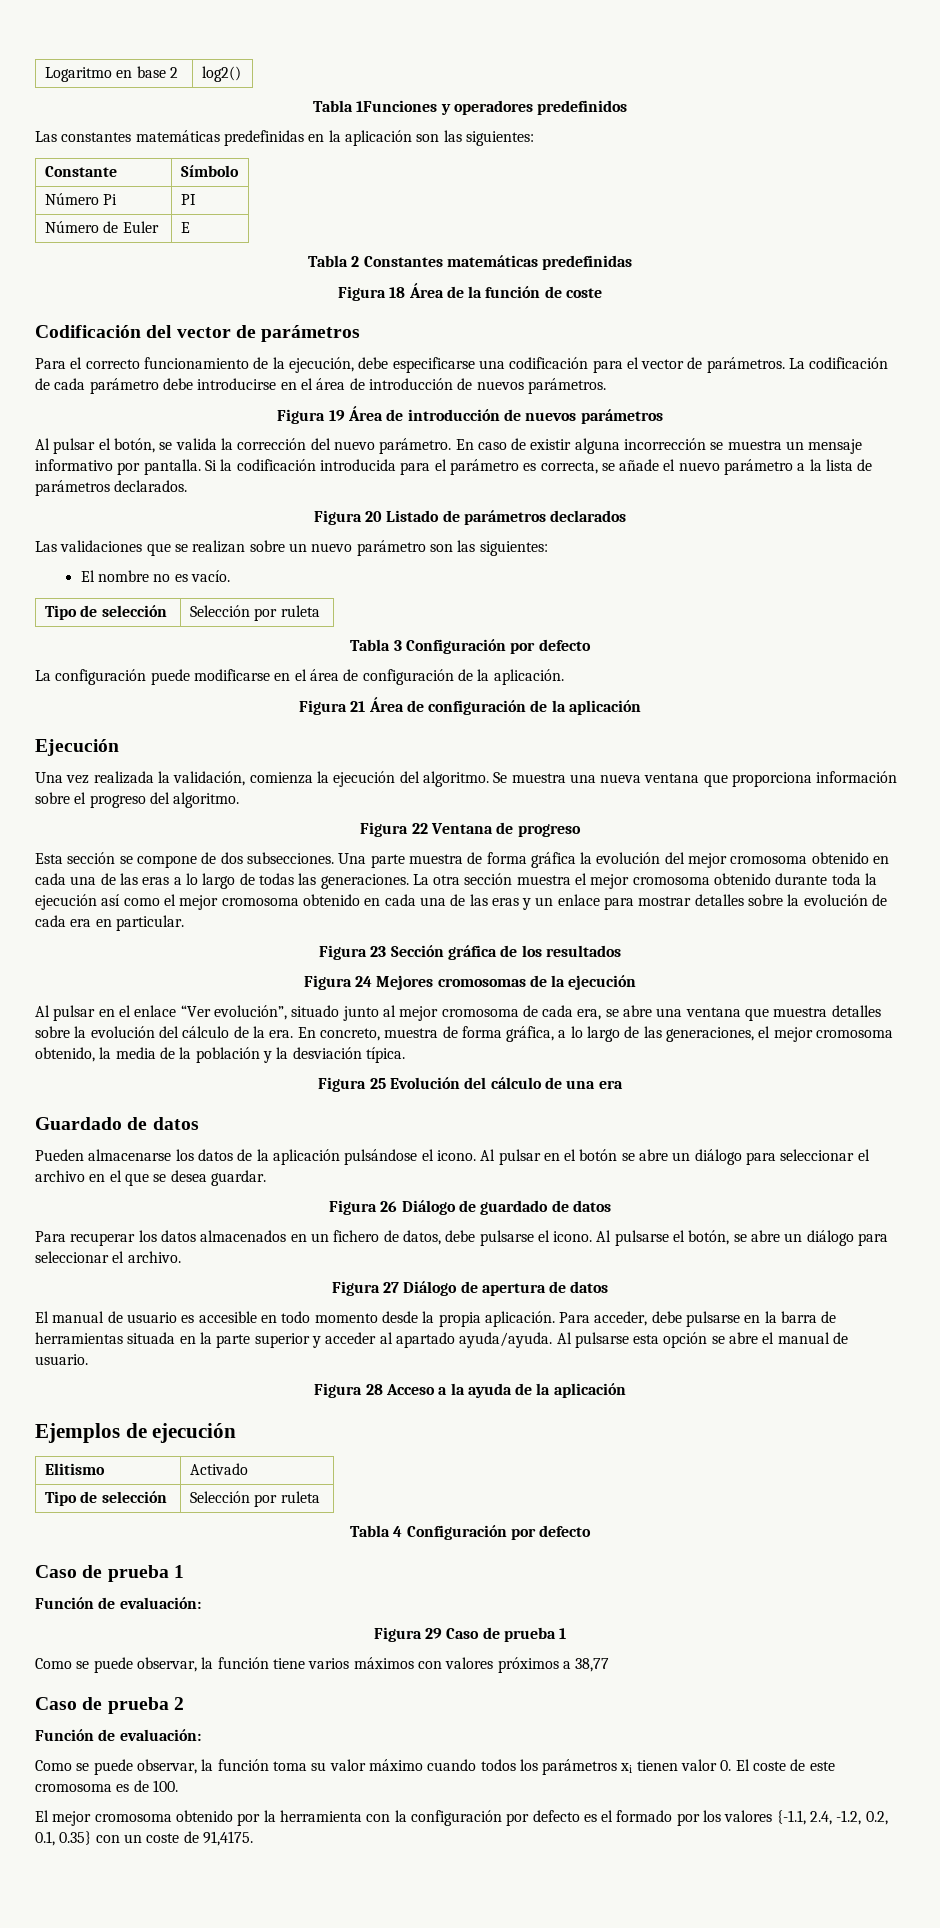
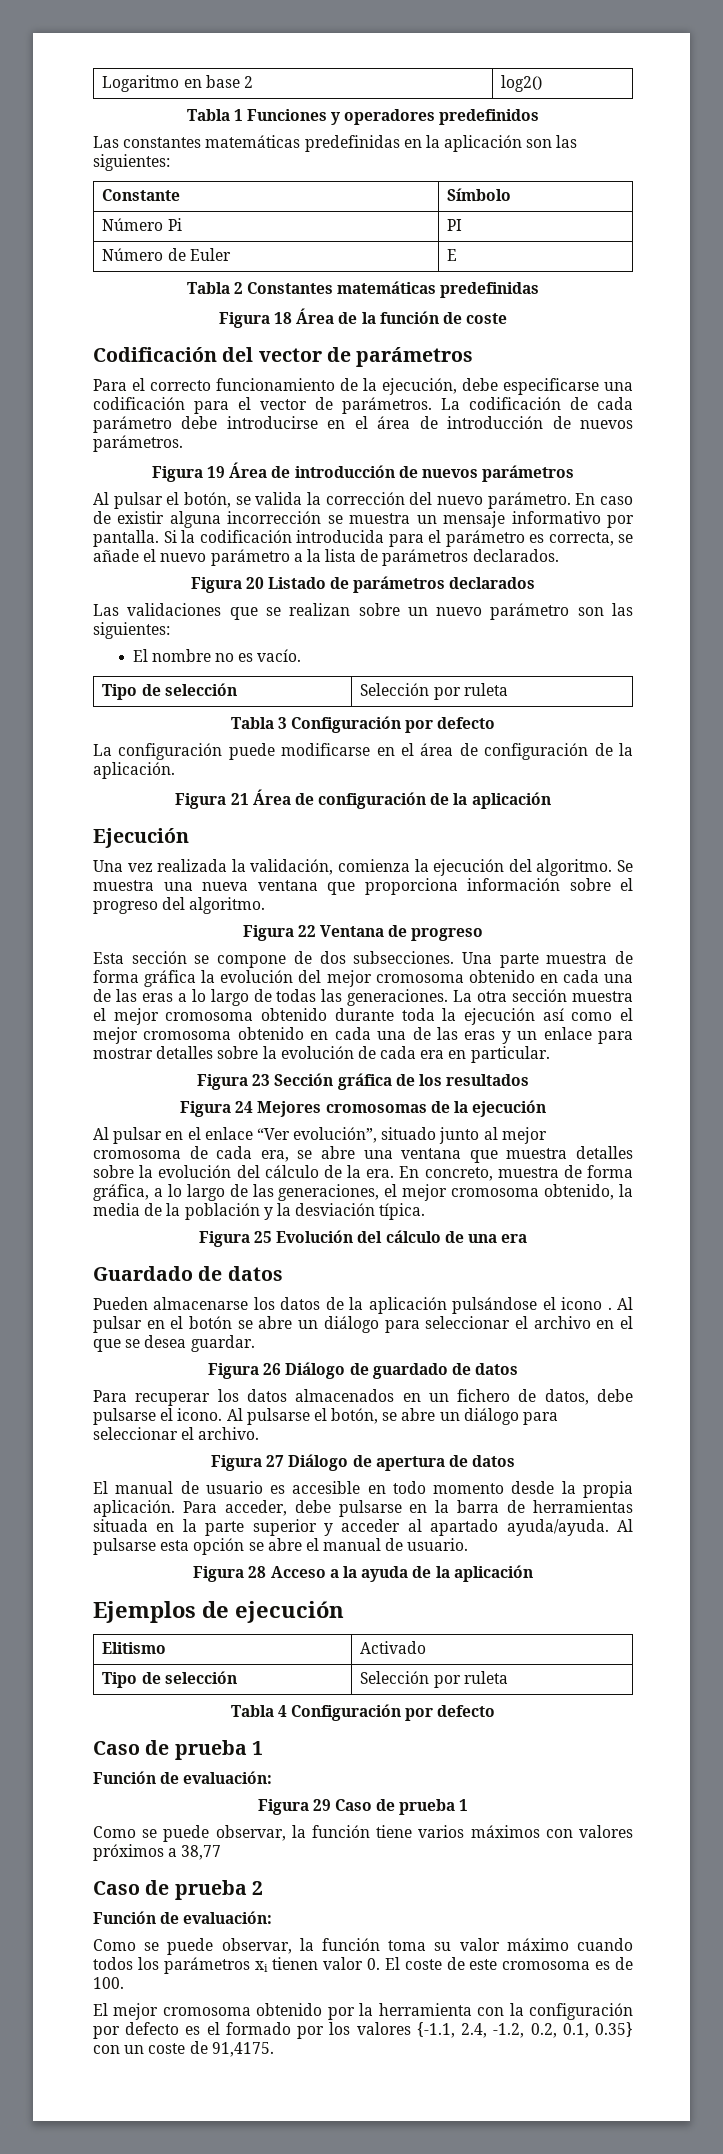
- Tabla 1Funciones y operadores predefinidos
+ Tabla 1 Funciones y operadores predefinidos
- Pueden almacenarse los datos de la aplicación pulsándose el icono.
+ Pueden almacenarse los datos de la aplicación pulsándose el icono .

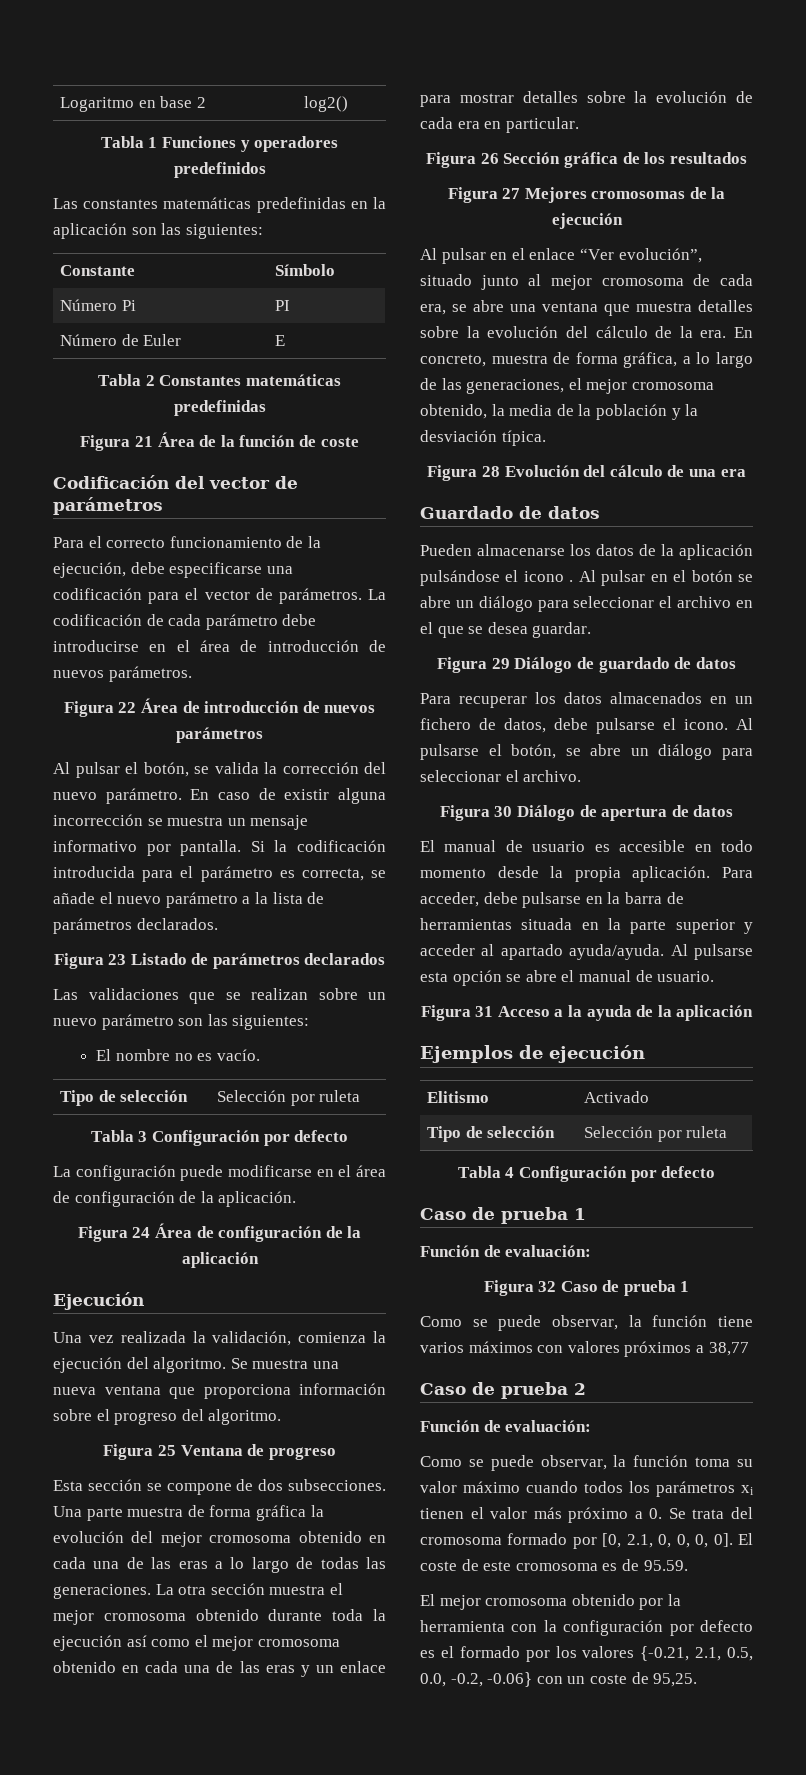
- Figura 18 Área de la función de coste
+ Figura 21 Área de la función de coste
- Figura 19 Área de introducción de nuevos parámetros
+ Figura 22 Área de introducción de nuevos parámetros
- Figura 20 Listado de parámetros declarados
+ Figura 23 Listado de parámetros declarados
- Figura 21 Área de configuración de la aplicación
+ Figura 24 Área de configuración de la aplicación
- Figura 22 Ventana de progreso
+ Figura 25 Ventana de progreso
- Figura 23 Sección gráfica de los resultados
+ Figura 26 Sección gráfica de los resultados
- Figura 24 Mejores cromosomas de la ejecución
+ Figura 27 Mejores cromosomas de la ejecución
- Figura 25 Evolución del cálculo de una era
+ Figura 28 Evolución del cálculo de una era
- Figura 26 Diálogo de guardado de datos
+ Figura 29 Diálogo de guardado de datos
- Figura 27 Diálogo de apertura de datos
+ Figura 30 Diálogo de apertura de datos
- Figura 28 Acceso a la ayuda de la aplicación
+ Figura 31 Acceso a la ayuda de la aplicación
- Figura 29 Caso de prueba 1
+ Figura 32 Caso de prueba 1
- Como se puede observar, la función toma su valor máximo cuando todos los parámetros xi tienen valor 0. El coste de este cromosoma es de 100.
+ Como se puede observar, la función toma su valor máximo cuando todos los parámetros xi tienen el valor más próximo a 0. Se trata del cromosoma formado por [0, 2.1, 0, 0, 0, 0]. El coste de este cromosoma es de 95.59.
- El mejor cromosoma obtenido por la herramienta con la configuración por defecto es el formado por los valores {-1.1, 2.4, -1.2, 0.2, 0.1, 0.35} con un coste de 91,4175.
+ El mejor cromosoma obtenido por la herramienta con la configuración por defecto es el formado por los valores {-0.21, 2.1, 0.5, 0.0, -0.2, -0.06} con un coste de 95,25.

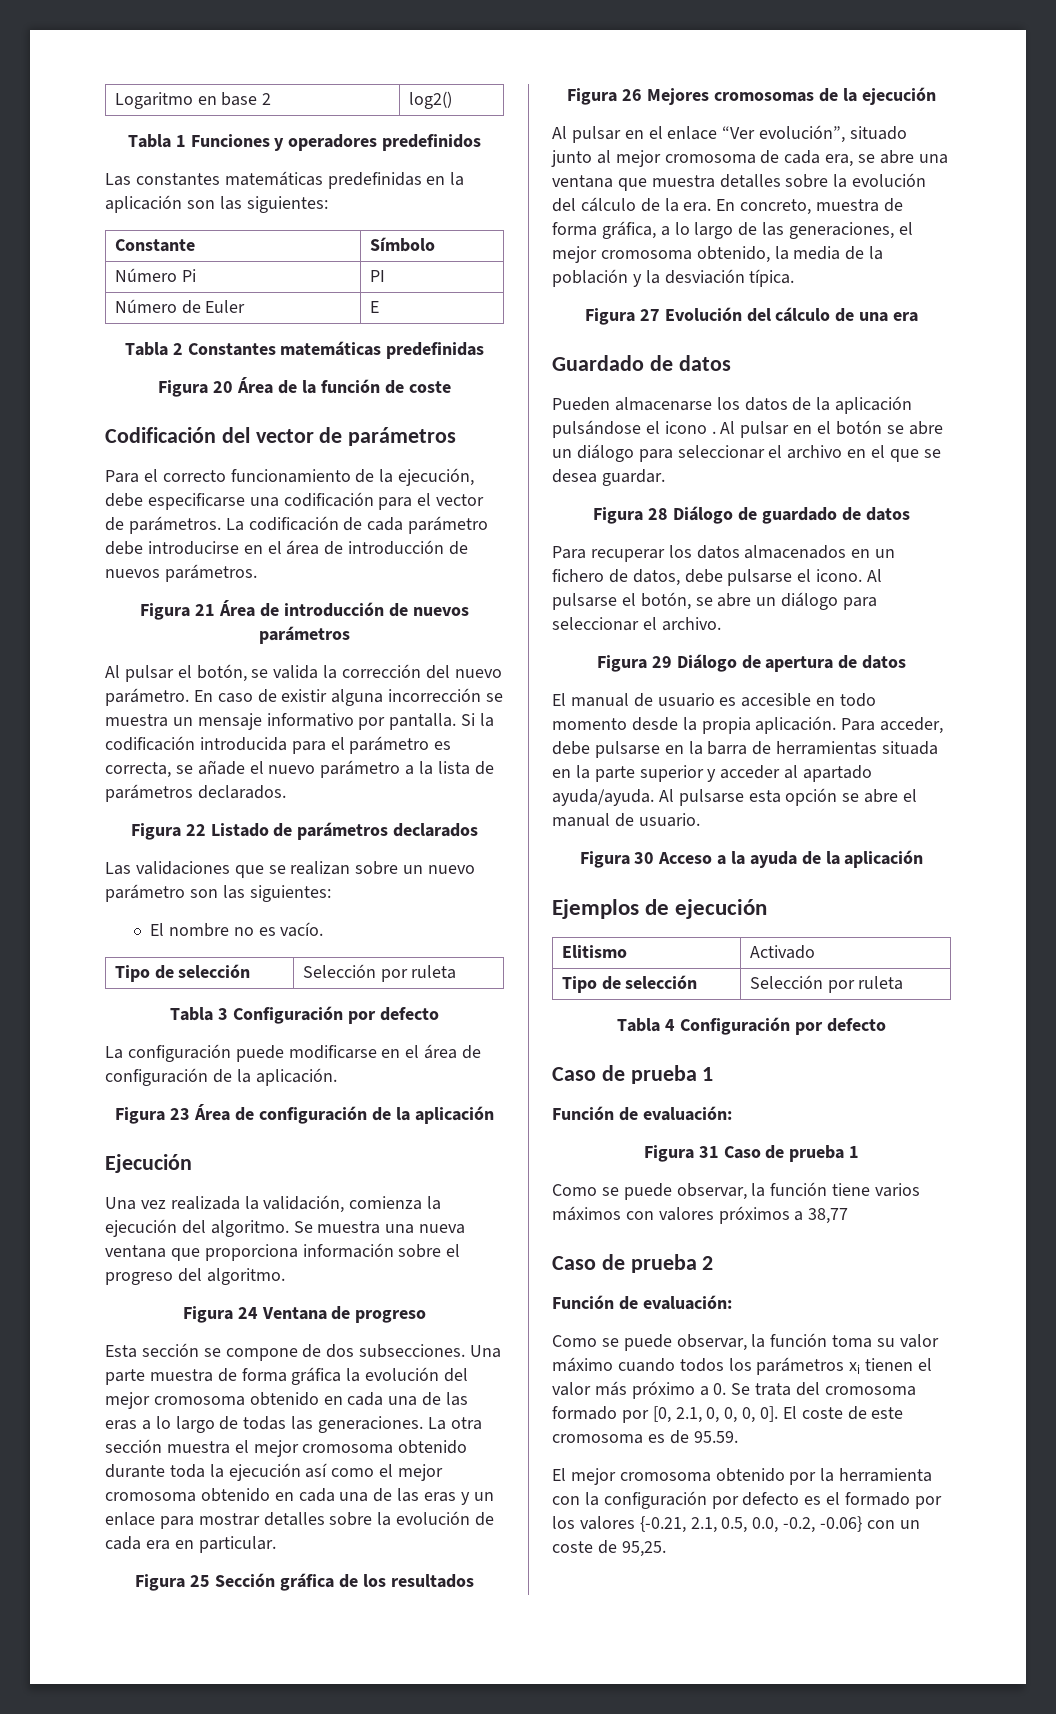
- Figura 21 Área de la función de coste
+ Figura 20 Área de la función de coste
- Figura 22 Área de introducción de nuevos parámetros
+ Figura 21 Área de introducción de nuevos parámetros
- Figura 23 Listado de parámetros declarados
+ Figura 22 Listado de parámetros declarados
- Figura 24 Área de configuración de la aplicación
+ Figura 23 Área de configuración de la aplicación
- Figura 25 Ventana de progreso
+ Figura 24 Ventana de progreso
- Figura 26 Sección gráfica de los resultados
+ Figura 25 Sección gráfica de los resultados
- Figura 27 Mejores cromosomas de la ejecución
+ Figura 26 Mejores cromosomas de la ejecución
- Figura 28 Evolución del cálculo de una era
+ Figura 27 Evolución del cálculo de una era
- Figura 29 Diálogo de guardado de datos
+ Figura 28 Diálogo de guardado de datos
- Figura 30 Diálogo de apertura de datos
+ Figura 29 Diálogo de apertura de datos
- Figura 31 Acceso a la ayuda de la aplicación
+ Figura 30 Acceso a la ayuda de la aplicación
- Figura 32 Caso de prueba 1
+ Figura 31 Caso de prueba 1

